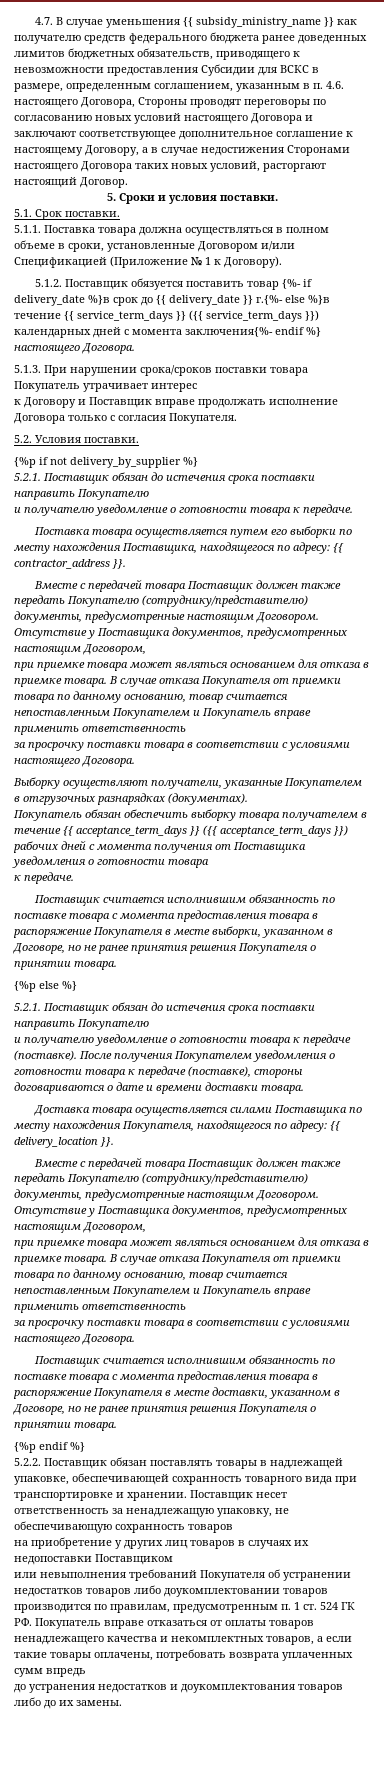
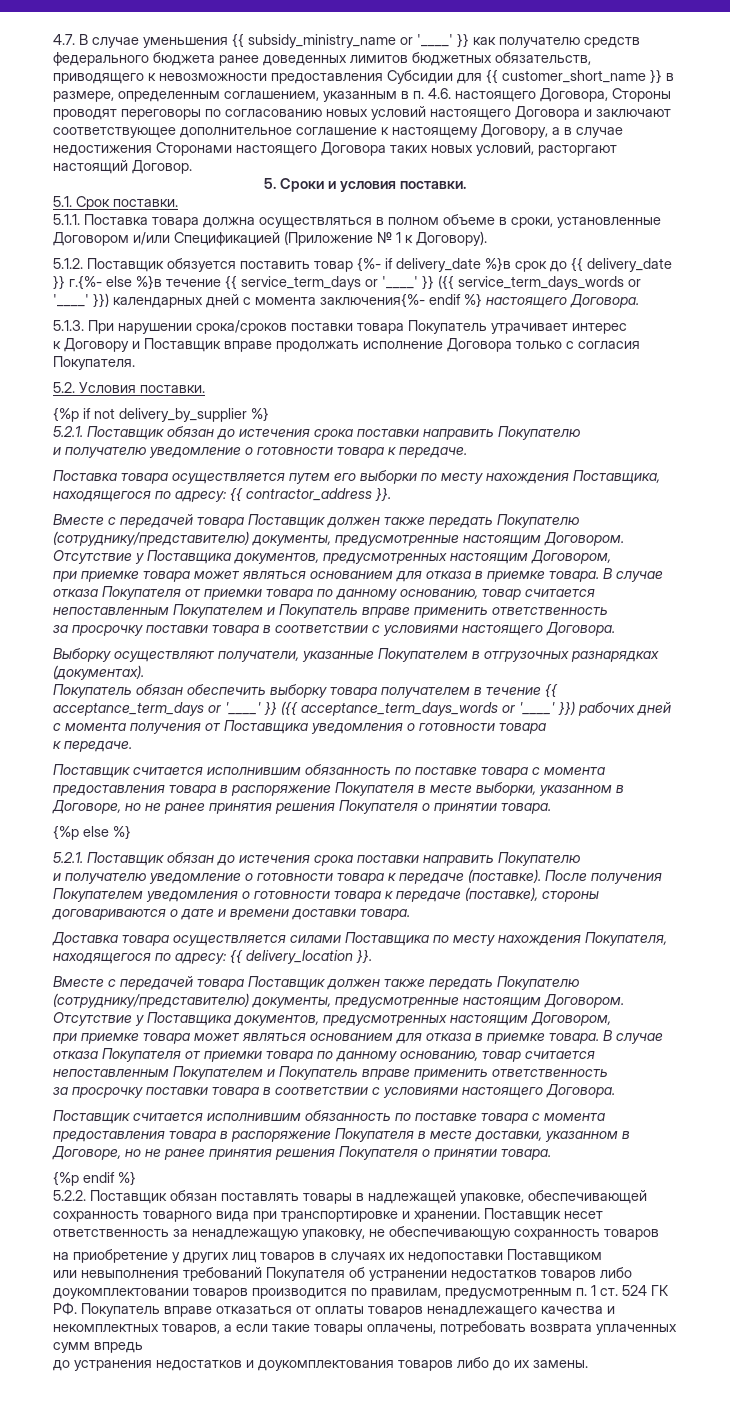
- 4.7. В случае уменьшения {{ subsidy_ministry_name }} как получателю средств федерального бюджета ранее доведенных лимитов бюджетных обязательств, приводящего к невозможности предоставления Субсидии для ВСКС в размере, определенным соглашением, указанным в п. 4.6. настоящего Договора, Стороны проводят переговоры по согласованию новых условий настоящего Договора и заключают соответствующее дополнительное соглашение к настоящему Договору, а в случае недостижения Сторонами настоящего Договора таких новых условий, расторгают настоящий Договор.
+ 4.7. В случае уменьшения {{ subsidy_ministry_name or '____' }} как получателю средств федерального бюджета ранее доведенных лимитов бюджетных обязательств, приводящего к невозможности предоставления Субсидии для {{ customer_short_name }} в размере, определенным соглашением, указанным в п. 4.6. настоящего Договора, Стороны проводят переговоры по согласованию новых условий настоящего Договора и заключают соответствующее дополнительное соглашение к настоящему Договору, а в случае недостижения Сторонами настоящего Договора таких новых условий, расторгают настоящий Договор.
- 5.1.2. Поставщик обязуется поставить товар {%- if delivery_date %}в срок до {{ delivery_date }} г.{%- else %}в течение {{ service_term_days }} ({{ service_term_days }}) календарных дней с момента заключения{%- endif %} настоящего Договора.
+ 5.1.2. Поставщик обязуется поставить товар {%- if delivery_date %}в срок до {{ delivery_date }} г.{%- else %}в течение {{ service_term_days or '____' }} ({{ service_term_days_words or '____' }}) календарных дней с момента заключения{%- endif %} настоящего Договора.
- Покупатель обязан обеспечить выборку товара получателем в течение {{ acceptance_term_days }} ({{ acceptance_term_days }}) рабочих дней с момента получения от Поставщика уведомления о готовности товара
+ Покупатель обязан обеспечить выборку товара получателем в течение {{ acceptance_term_days or '____' }} ({{ acceptance_term_days_words or '____' }}) рабочих дней с момента получения от Поставщика уведомления о готовности товара

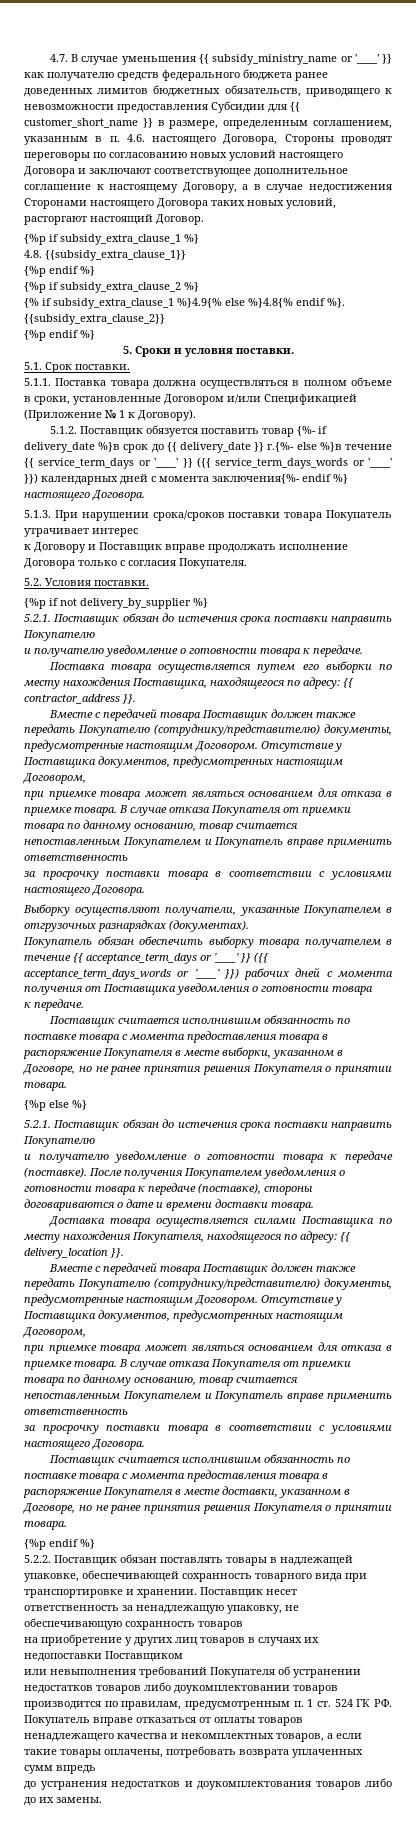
+ {%p if subsidy_extra_clause_1 %}
+ 4.8. {{subsidy_extra_clause_1}}
+ {%p endif %}
+ {%p if subsidy_extra_clause_2 %}
+ {% if subsidy_extra_clause_1 %}4.9{% else %}4.8{% endif %}. {{subsidy_extra_clause_2}}
+ {%p endif %}

